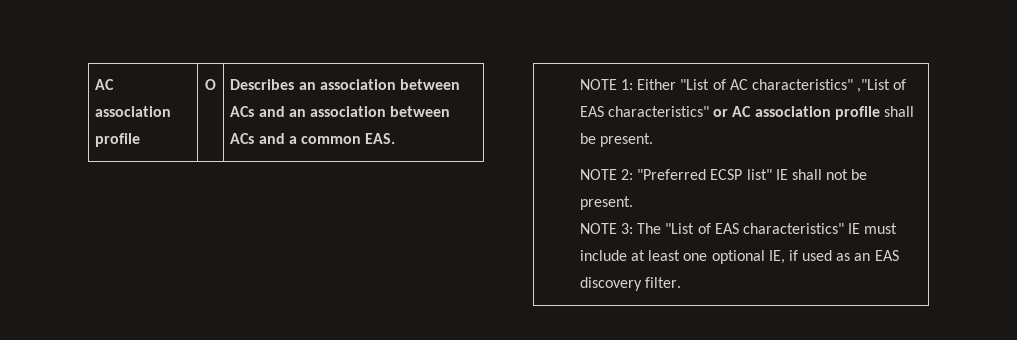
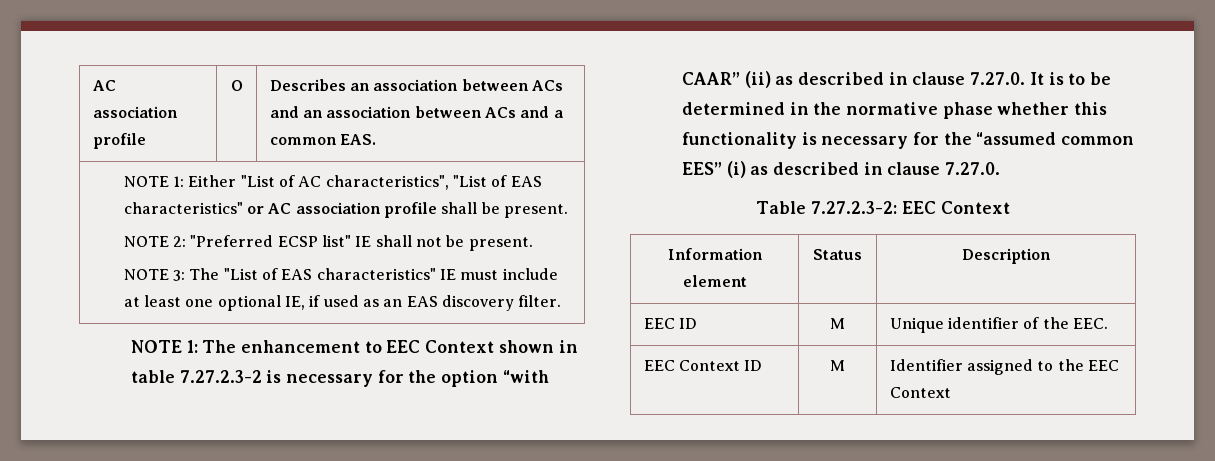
- NOTE 1: Either "List of AC characteristics" ,"List of EAS characteristics" or AC association profile shall be present.
+ NOTE 1: Either "List of AC characteristics", "List of EAS characteristics" or AC association profile shall be present.
+ NOTE 1: The enhancement to EEC Context shown in table 7.27.2.3-2 is necessary for the option “with CAAR” (ii) as described in clause 7.27.0. It is to be determined in the normative phase whether this functionality is necessary for the “assumed common EES” (i) as described in clause 7.27.0.
+ Table 7.27.2.3-2: EEC Context
+ Information element | Status | Description
+ EEC ID | M | Unique identifier of the EEC.
+ EEC Context ID | M | Identifier assigned to the EEC Context

